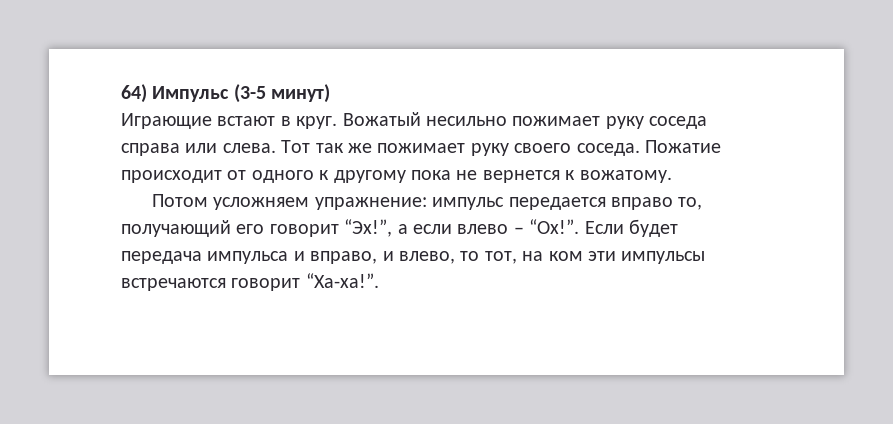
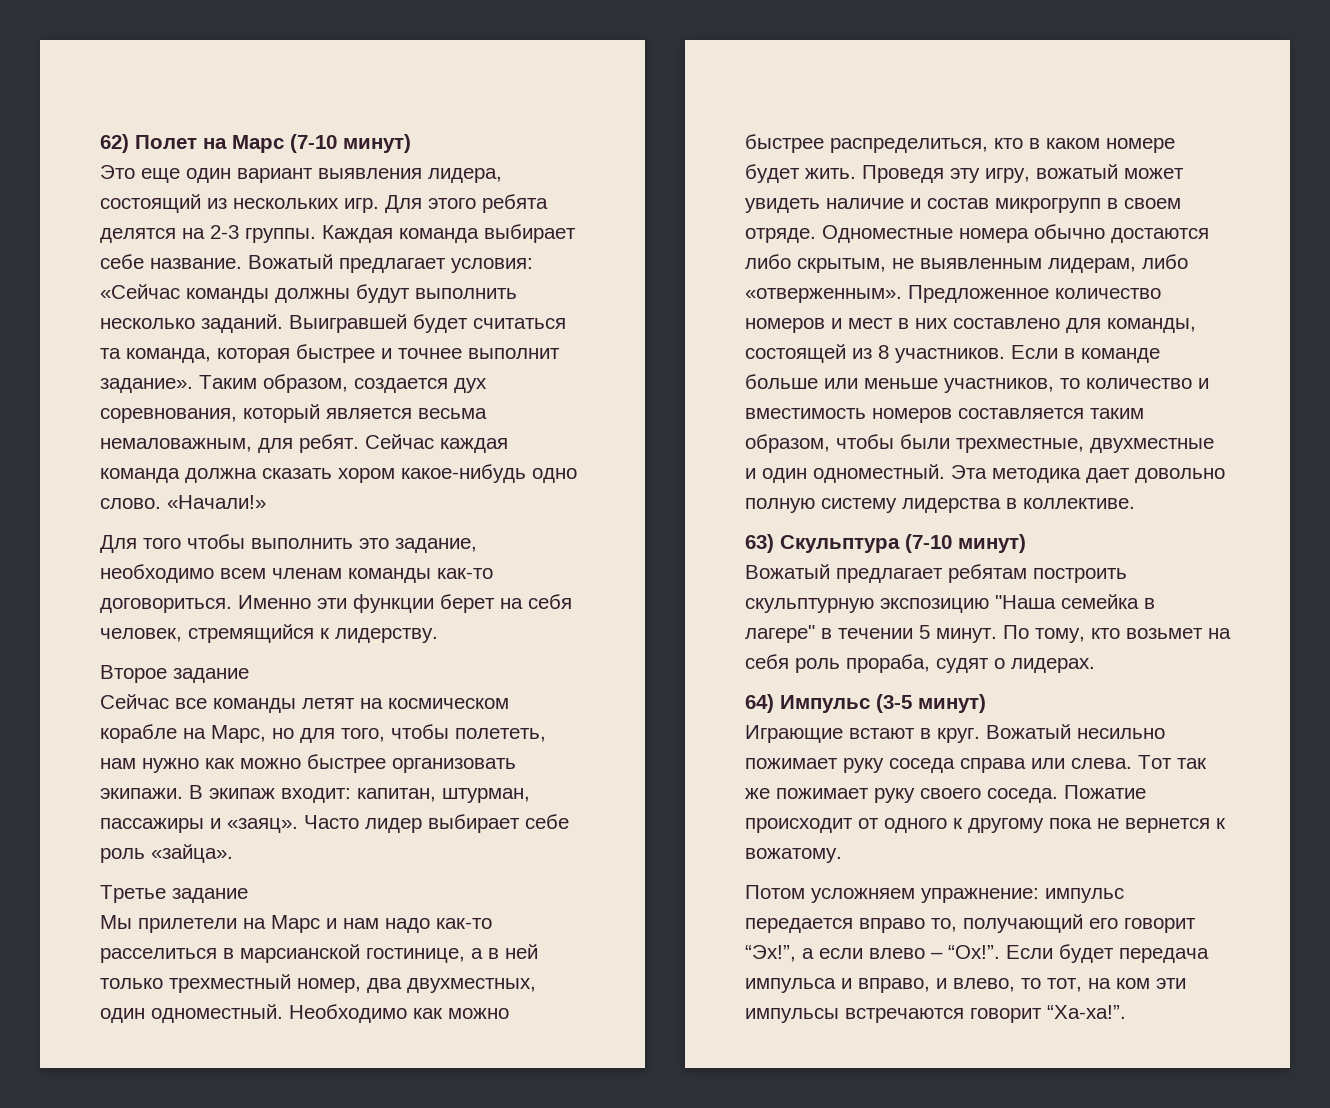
+ 62) Полет на Марс (7-10 минут)
+ Это еще один вариант выявления лидера, состоящий из нескольких игр. Для этого ребята делятся на 2-3 группы. Каждая команда выбирает себе название. Вожатый предлагает условия: «Сейчас команды должны будут выполнить несколько заданий. Выигравшей будет считаться та команда, которая быстрее и точнее выполнит задание». Таким образом, создается дух соревнования, который является весьма немаловажным, для ребят. Сейчас каждая команда должна сказать хором какое-нибудь одно слово. «Начали!»
+ Для того чтобы выполнить это задание, необходимо всем членам команды как-то договориться. Именно эти функции берет на себя человек, стремящийся к лидерству.
+ Второе задание
+ Сейчас все команды летят на космическом корабле на Марс, но для того, чтобы полететь, нам нужно как можно быстрее организовать экипажи. В экипаж входит: капитан, штурман, пассажиры и «заяц». Часто лидер выбирает себе роль «зайца».
+ Третье задание
+ Мы прилетели на Марс и нам надо как-то расселиться в марсианской гостинице, а в ней только трехместный номер, два двухместных, один одноместный. Необходимо как можно быстрее распределиться, кто в каком номере будет жить. Проведя эту игру, вожатый может увидеть наличие и состав микрогрупп в своем отряде. Одноместные номера обычно достаются либо скрытым, не выявленным лидерам, либо «отверженным». Предложенное количество номеров и мест в них составлено для команды, состоящей из 8 участников. Если в команде больше или меньше участников, то количество и вместимость номеров составляется таким образом, чтобы были трехместные, двухместные и один одноместный. Эта методика дает довольно полную систему лидерства в коллективе.
+ 63) Скульптура (7-10 минут)
+ Вожатый предлагает ребятам построить скульптурную экспозицию "Наша семейка в лагере" в течении 5 минут. По тому, кто возьмет на себя роль прораба, судят о лидерах.

